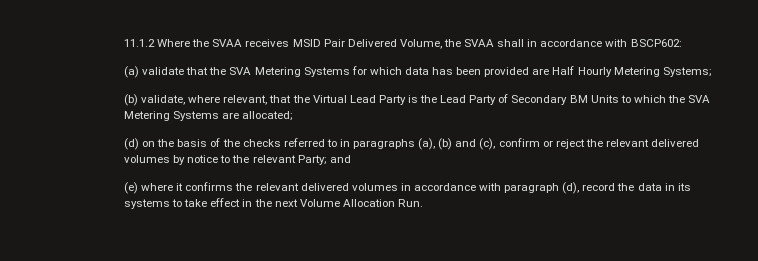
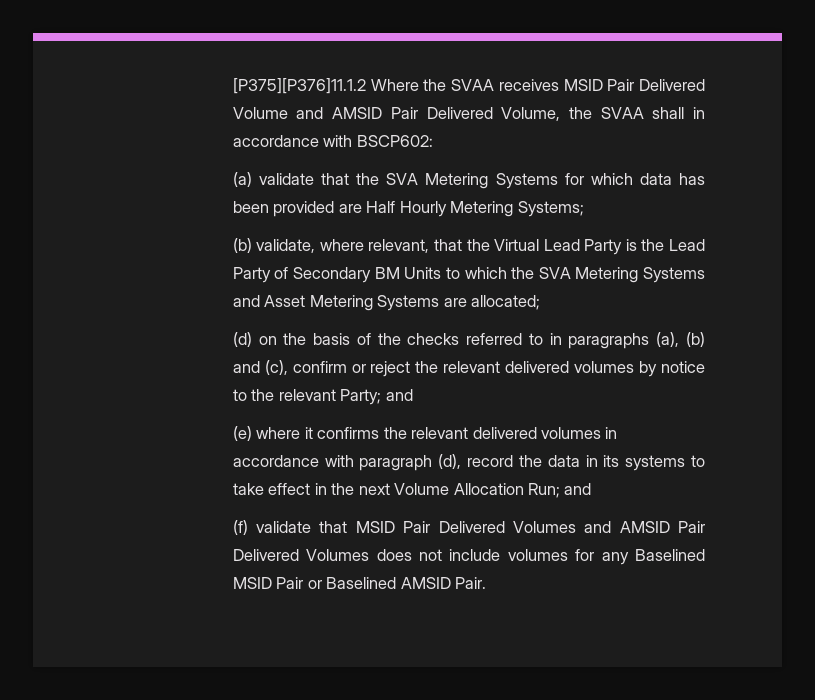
- 11.1.2 Where the SVAA receives MSID Pair Delivered Volume, the SVAA shall in accordance with BSCP602:
+ [P375][P376]11.1.2 Where the SVAA receives MSID Pair Delivered Volume and AMSID Pair Delivered Volume, the SVAA shall in accordance with BSCP602:
- (b) validate, where relevant, that the Virtual Lead Party is the Lead Party of Secondary BM Units to which the SVA Metering Systems are allocated;
+ (b) validate, where relevant, that the Virtual Lead Party is the Lead Party of Secondary BM Units to which the SVA Metering Systems and Asset Metering Systems are allocated;
- (e) where it confirms the relevant delivered volumes in accordance with paragraph (d), record the data in its systems to take effect in the next Volume Allocation Run.
+ (e) where it confirms the relevant delivered volumes in accordance with paragraph (d), record the data in its systems to take effect in the next Volume Allocation Run; and
+ (f) validate that MSID Pair Delivered Volumes and AMSID Pair Delivered Volumes does not include volumes for any Baselined MSID Pair or Baselined AMSID Pair.

